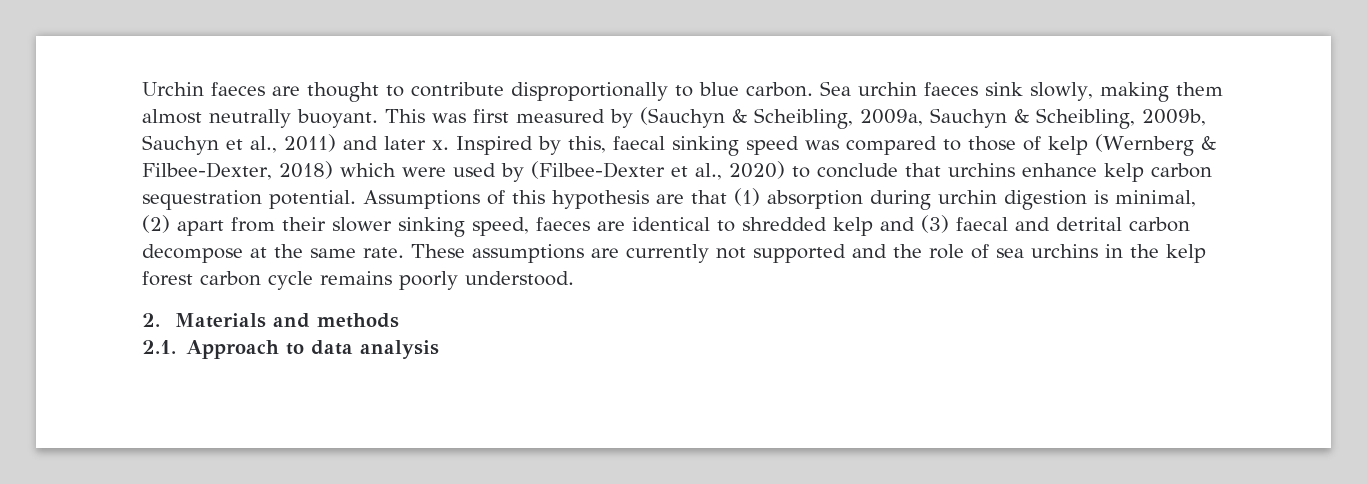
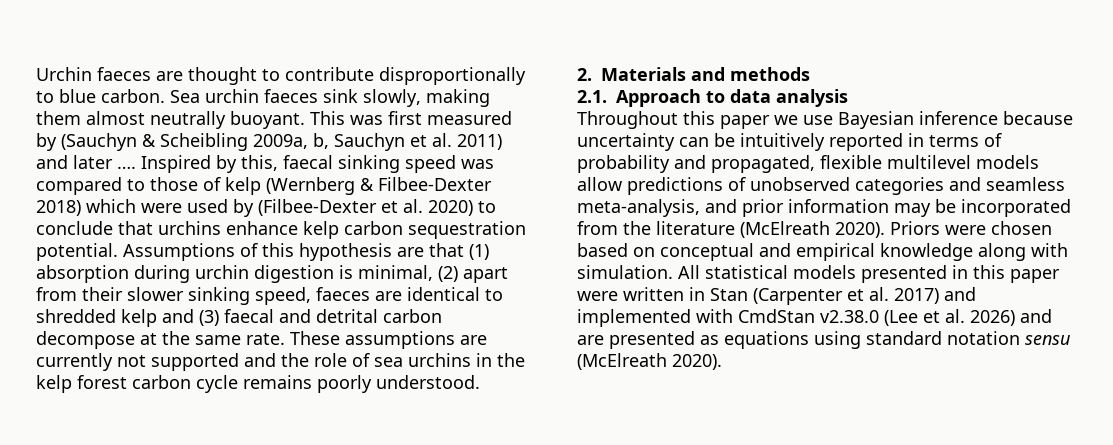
- This was first measured by (Sauchyn & Scheibling, 2009a, Sauchyn & Scheibling, 2009b, Sauchyn et al., 2011) and later x.
+ This was first measured by (Sauchyn & Scheibling 2009a, b, Sauchyn et al. 2011) and later ….
- Inspired by this, faecal sinking speed was compared to those of kelp (Wernberg & Filbee-Dexter, 2018) which were used by (Filbee-Dexter et al., 2020) to conclude that urchins enhance kelp carbon sequestration potential.
+ Inspired by this, faecal sinking speed was compared to those of kelp (Wernberg & Filbee-Dexter 2018) which were used by (Filbee-Dexter et al. 2020) to conclude that urchins enhance kelp carbon sequestration potential.
+ Throughout this paper we use Bayesian inference because uncertainty can be intuitively reported in terms of probability and propagated, flexible multilevel models allow predictions of unobserved categories and seamless meta-analysis, and prior information may be incorporated from the literature (McElreath 2020). Priors were chosen based on conceptual and empirical knowledge along with simulation. All statistical models presented in this paper were written in Stan (Carpenter et al. 2017) and implemented with CmdStan v2.38.0 (Lee et al. 2026) and are presented as equations using standard notation sensu (McElreath 2020).

